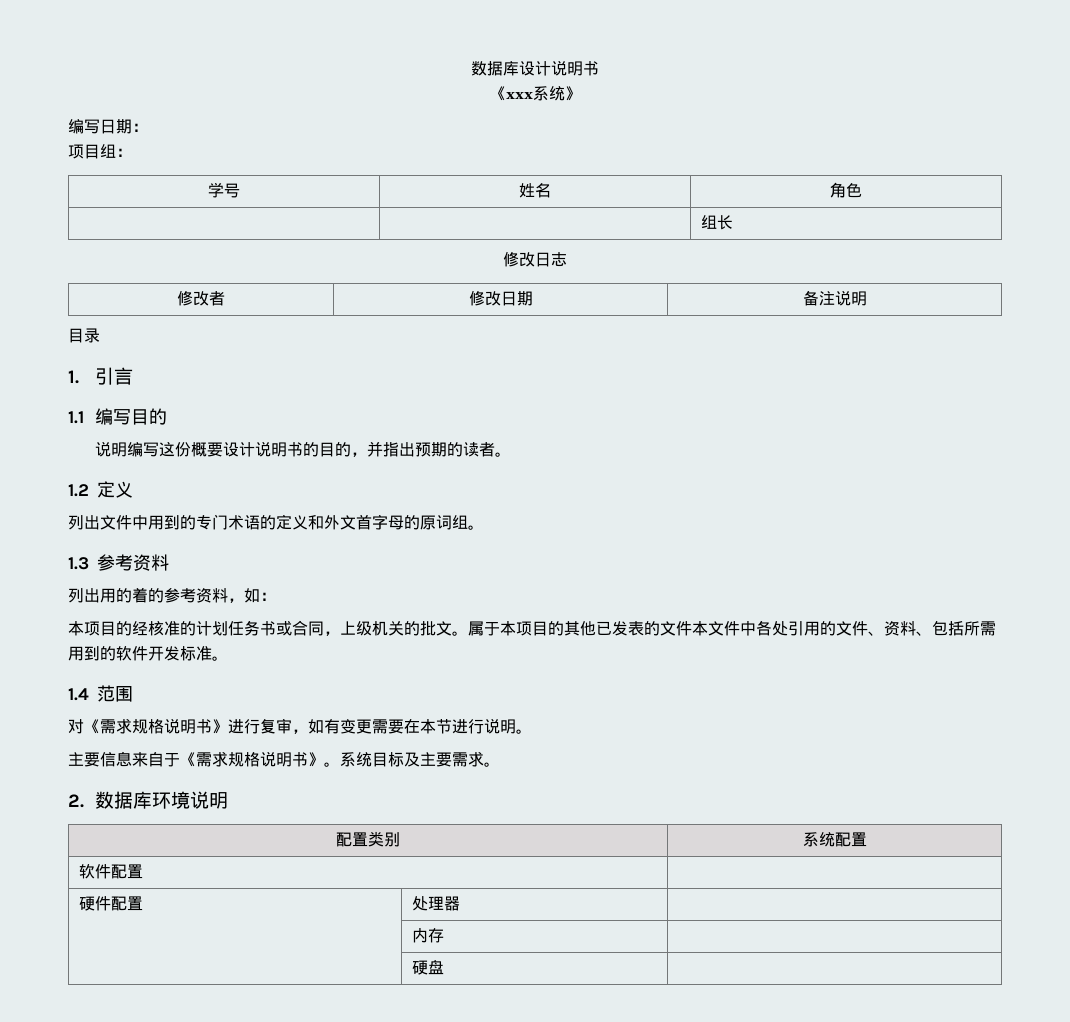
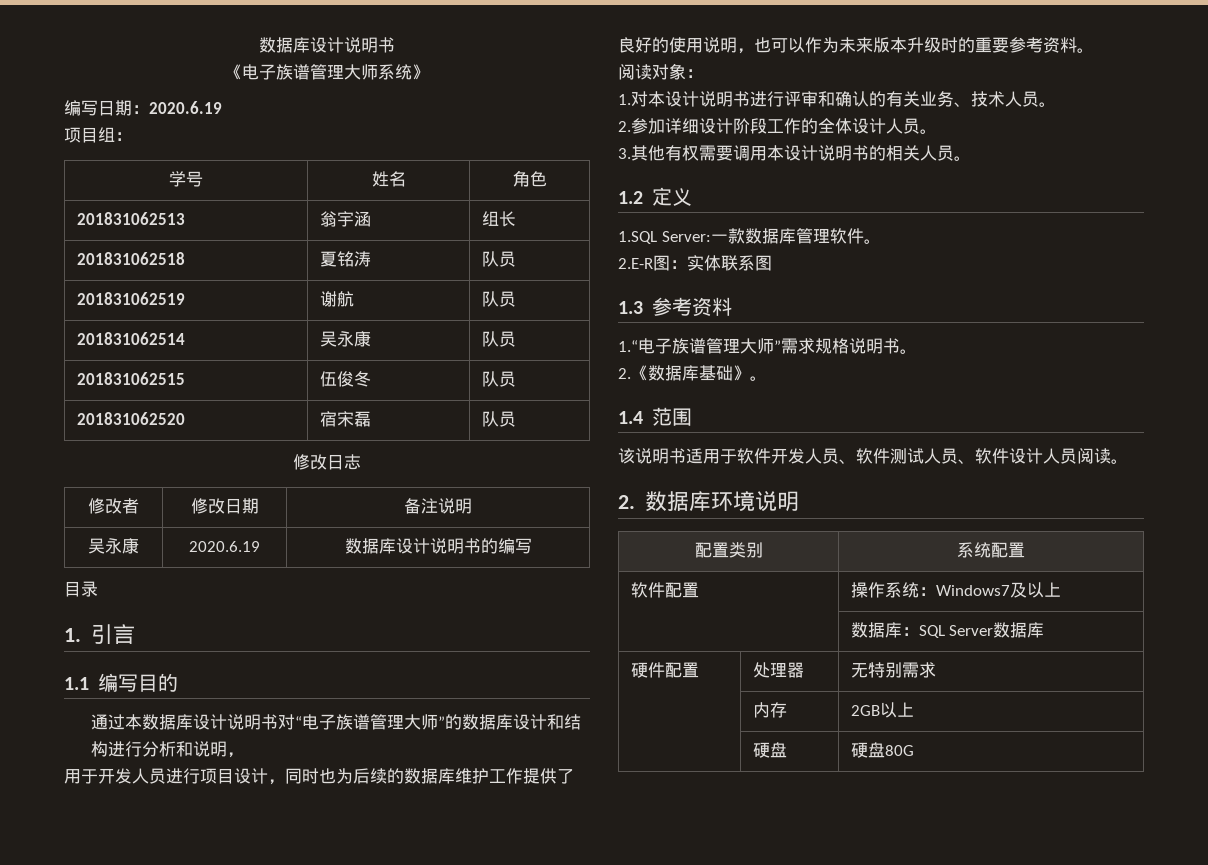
- 《xxx系统》
+ 《电子族谱管理大师系统》
- 编写日期：
+ 编写日期：2020.6.19
- | | 组长
+ 201831062513 | 翁宇涵 | 组长
+ 201831062518 | 夏铭涛 | 队员
+ 201831062519 | 谢航 | 队员
+ 201831062514 | 吴永康 | 队员
+ 201831062515 | 伍俊冬 | 队员
+ 201831062520 | 宿宋磊 | 队员
+ 吴永康 | 2020.6.19 | 数据库设计说明书的编写
- 说明编写这份概要设计说明书的目的，并指出预期的读者。
+ 通过本数据库设计说明书对“电子族谱管理大师”的数据库设计和结构进行分析和说明，
+ 用于开发人员进行项目设计，同时也为后续的数据库维护工作提供了良好的使用说明，也可以作为未来版本升级时的重要参考资料。
+ 阅读对象：
+ 1.对本设计说明书进行评审和确认的有关业务、技术人员。
+ 2.参加详细设计阶段工作的全体设计人员。
+ 3.其他有权需要调用本设计说明书的相关人员。
  1.2定义
- 列出文件中用到的专门术语的定义和外文首字母的原词组。
+ 1.SQL Server:一款数据库管理软件。
+ 2.E-R图：实体联系图
  1.3参考资料
- 列出用的着的参考资料，如：
- 本项目的经核准的计划任务书或合同，上级机关的批文。属于本项目的其他已发表的文件本文件中各处引用的文件、资料、包括所需用到的软件开发标准。
+ 1.“电子族谱管理大师”需求规格说明书。
+ 2.《数据库基础》。
  1.4范围
- 对《需求规格说明书》进行复审，如有变更需要在本节进行说明。
- 主要信息来自于《需求规格说明书》。系统目标及主要需求。
+ 该说明书适用于软件开发人员、软件测试人员、软件设计人员阅读。
- 软件配置 |
+ 软件配置 | 操作系统：Windows7及以上
+ | 数据库：SQL Server数据库
- 硬件配置 | 处理器 |
+ 硬件配置 | 处理器 | 无特别需求
- | 内存 |
+ | 内存 | 2GB以上
- | 硬盘 |
+ | 硬盘 | 硬盘80G

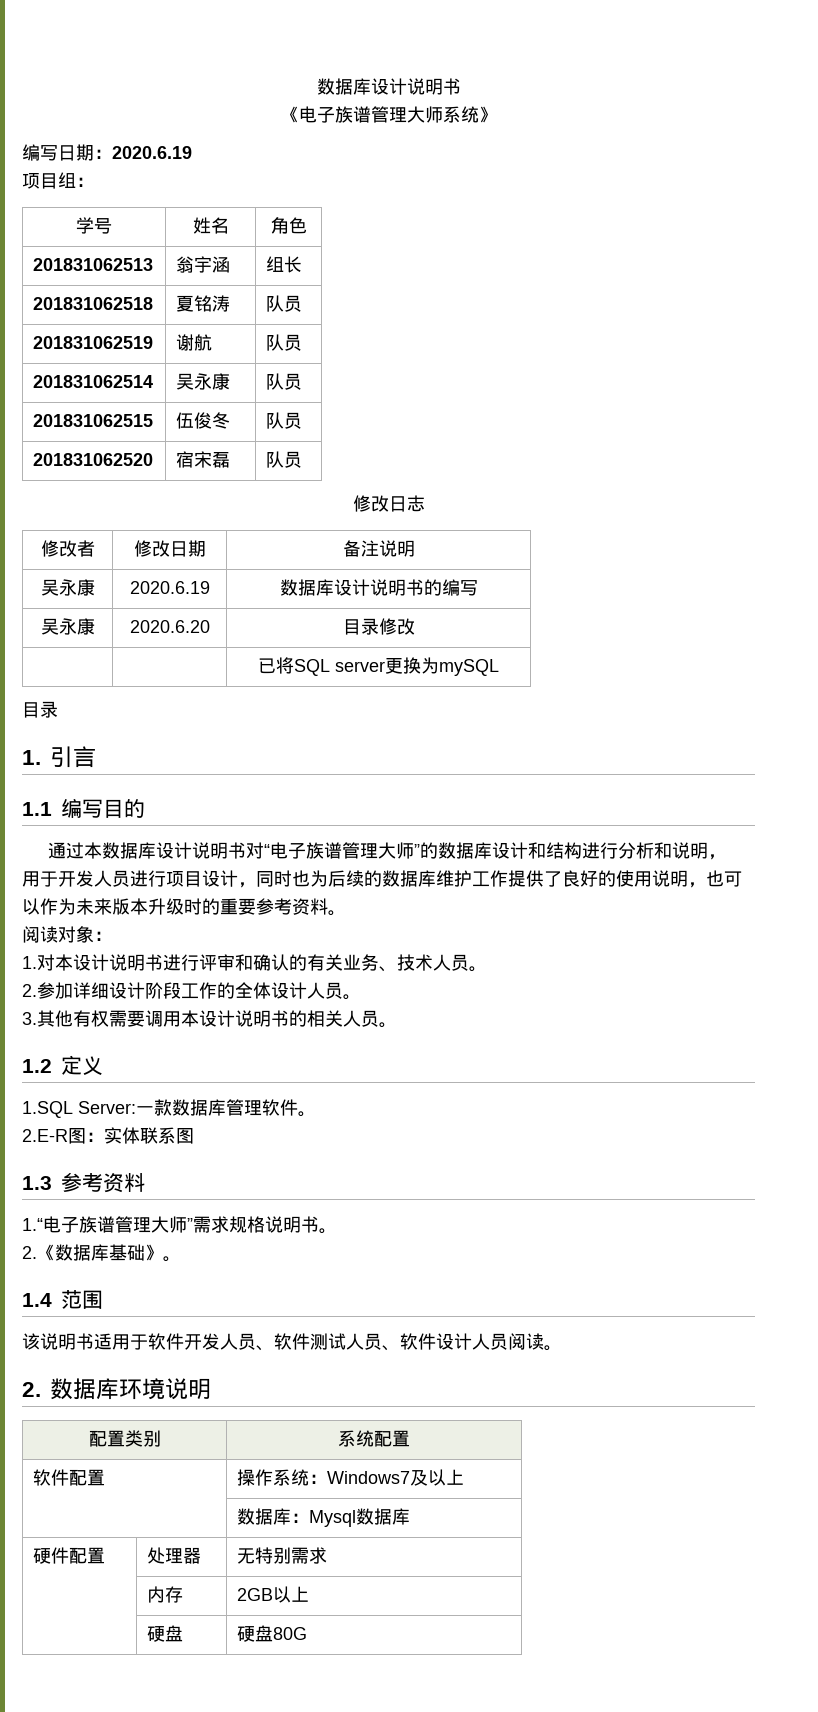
+ 吴永康 | 2020.6.20 | 目录修改
+ | | 已将SQL server更换为mySQL
- | 数据库：SQL Server数据库
+ | 数据库：Mysql数据库

